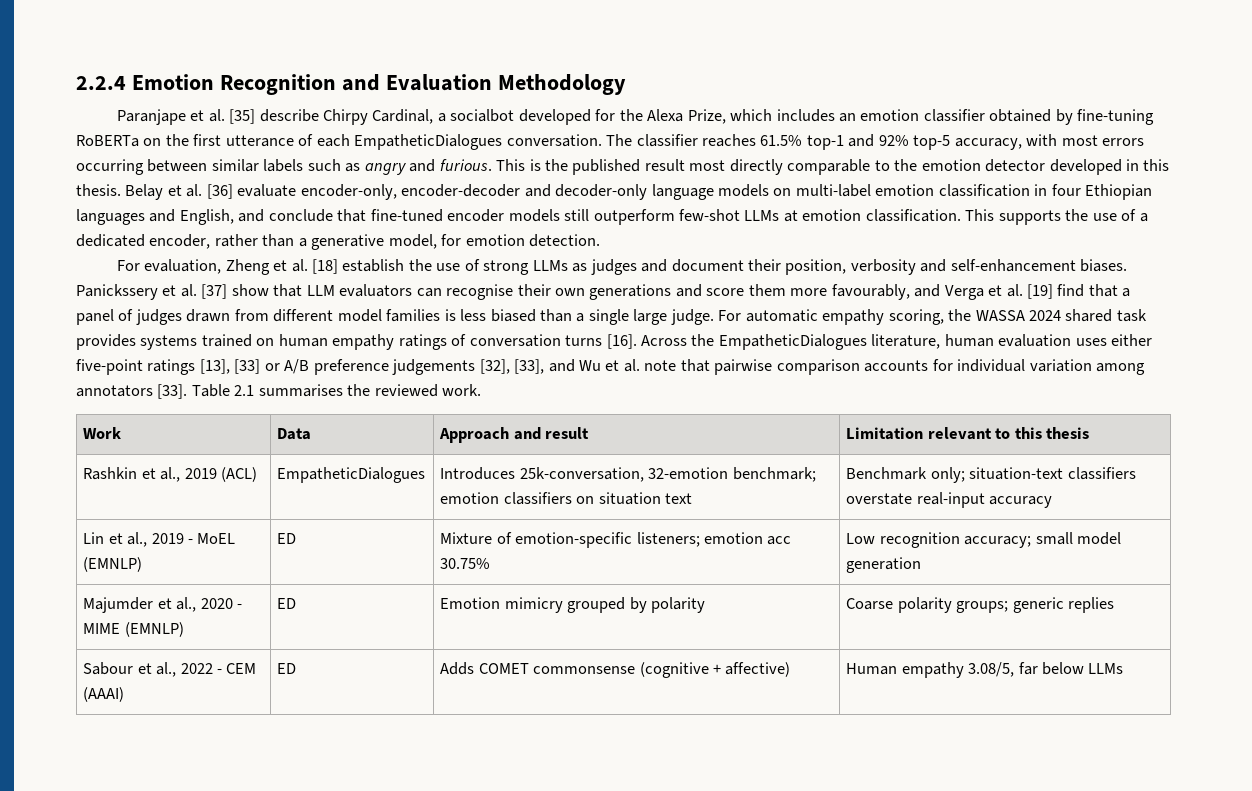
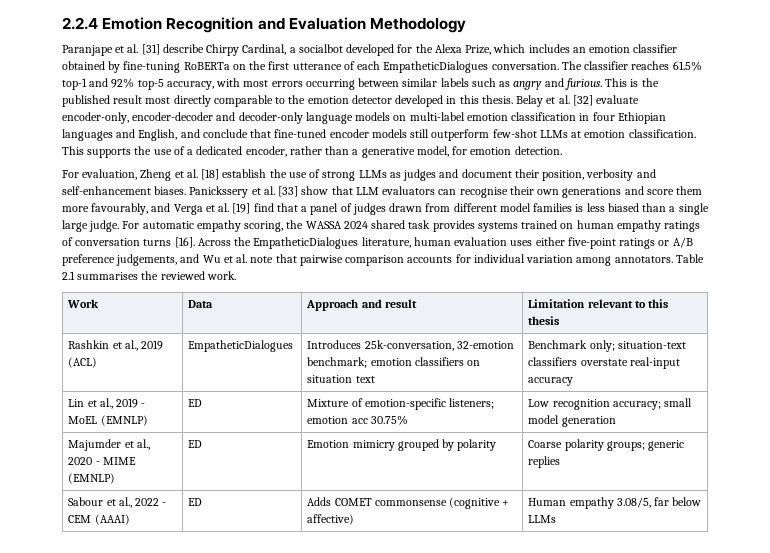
- Paranjape et al. [35] describe Chirpy Cardinal, a socialbot developed for the Alexa Prize, which includes an emotion classifier obtained by fine-tuning RoBERTa on the first utterance of each EmpatheticDialogues conversation.
+ Paranjape et al. [31] describe Chirpy Cardinal, a socialbot developed for the Alexa Prize, which includes an emotion classifier obtained by fine-tuning RoBERTa on the first utterance of each EmpatheticDialogues conversation.
- Belay et al. [36] evaluate encoder-only, encoder-decoder and decoder-only language models on multi-label emotion classification in four Ethiopian languages and English, and conclude that fine-tuned encoder models still outperform few-shot LLMs at emotion classification.
+ Belay et al. [32] evaluate encoder-only, encoder-decoder and decoder-only language models on multi-label emotion classification in four Ethiopian languages and English, and conclude that fine-tuned encoder models still outperform few-shot LLMs at emotion classification.
- Panickssery et al. [37] show that LLM evaluators can recognise their own generations and score them more favourably, and Verga et al. [19] find that a panel of judges drawn from different model families is less biased than a single large judge.
+ Panickssery et al. [33] show that LLM evaluators can recognise their own generations and score them more favourably, and Verga et al. [19] find that a panel of judges drawn from different model families is less biased than a single large judge.
- Across the EmpatheticDialogues literature, human evaluation uses either five-point ratings [13], [33] or A/B preference judgements [32], [33], and Wu et al. note that pairwise comparison accounts for individual variation among annotators [33].
+ Across the EmpatheticDialogues literature, human evaluation uses either five-point ratings or A/B preference judgements, and Wu et al. note that pairwise comparison accounts for individual variation among annotators.

